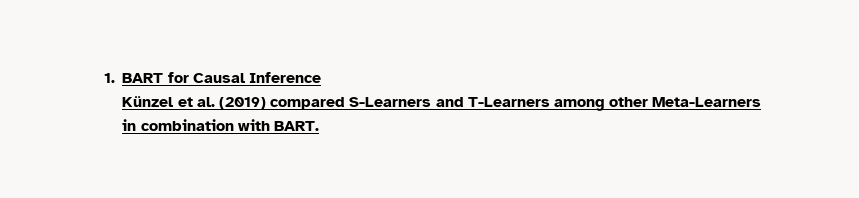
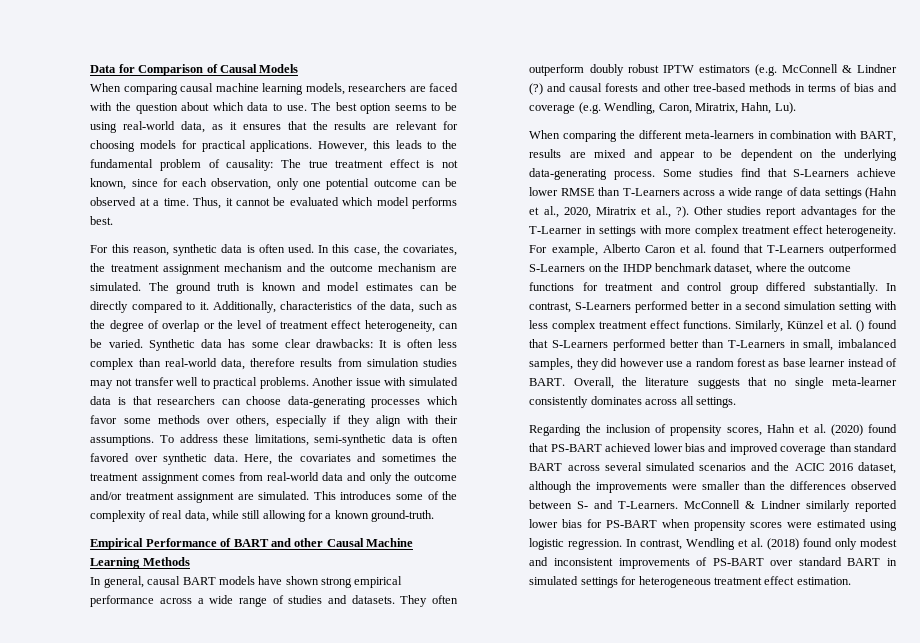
- 1. BART for Causal Inference
- Künzel et al. (2019) compared S-Learners and T-Learners among other Meta-Learners in combination with BART.
+ Data for Comparison of Causal Models
+ When comparing causal machine learning models, researchers are faced with the question about which data to use. The best option seems to be using real-world data, as it ensures that the results are relevant for choosing models for practical applications. However, this leads to the fundamental problem of causality: The true treatment effect is not known, since for each observation, only one potential outcome can be observed at a time. Thus, it cannot be evaluated which model performs best.
+ For this reason, synthetic data is often used. In this case, the covariates, the treatment assignment mechanism and the outcome mechanism are simulated. The ground truth is known and model estimates can be directly compared to it. Additionally, characteristics of the data, such as the degree of overlap or the level of treatment effect heterogeneity, can be varied. Synthetic data has some clear drawbacks: It is often less complex than real-world data, therefore results from simulation studies may not transfer well to practical problems. Another issue with simulated data is that researchers can choose data-generating processes which favor some methods over others, especially if they align with their assumptions. To address these limitations, semi-synthetic data is often favored over synthetic data. Here, the covariates and sometimes the treatment assignment comes from real-world data and only the outcome and/or treatment assignment are simulated. This introduces some of the complexity of real data, while still allowing for a known ground-truth.
+ Empirical Performance of BART and other Causal Machine Learning Methods
+ In general, causal BART models have shown strong empirical performance across a wide range of studies and datasets. They often outperform doubly robust IPTW estimators (e.g. McConnell & Lindner (?) and causal forests and other tree-based methods in terms of bias and coverage (e.g. Wendling, Caron, Miratrix, Hahn, Lu).
+ When comparing the different meta-learners in combination with BART, results are mixed and appear to be dependent on the underlying data-generating process. Some studies find that S-Learners achieve lower RMSE than T-Learners across a wide range of data settings (Hahn et al., 2020, Miratrix et al., ?). Other studies report advantages for the T-Learner in settings with more complex treatment effect heterogeneity. For example, Alberto Caron et al. found that T-Learners outperformed S-Learners on the IHDP benchmark dataset, where the outcome functions for treatment and control group differed substantially. In contrast, S-Learners performed better in a second simulation setting with less complex treatment effect functions. Similarly, Künzel et al. () found that S-Learners performed better than T-Learners in small, imbalanced samples, they did however use a random forest as base learner instead of BART. Overall, the literature suggests that no single meta-learner consistently dominates across all settings.
+ Regarding the inclusion of propensity scores, Hahn et al. (2020) found that PS-BART achieved lower bias and improved coverage than standard BART across several simulated scenarios and the ACIC 2016 dataset, although the improvements were smaller than the differences observed between S- and T-Learners. McConnell & Lindner similarly reported lower bias for PS-BART when propensity scores were estimated using logistic regression. In contrast, Wendling et al. (2018) found only modest and inconsistent improvements of PS-BART over standard BART in simulated settings for heterogeneous treatment effect estimation.

